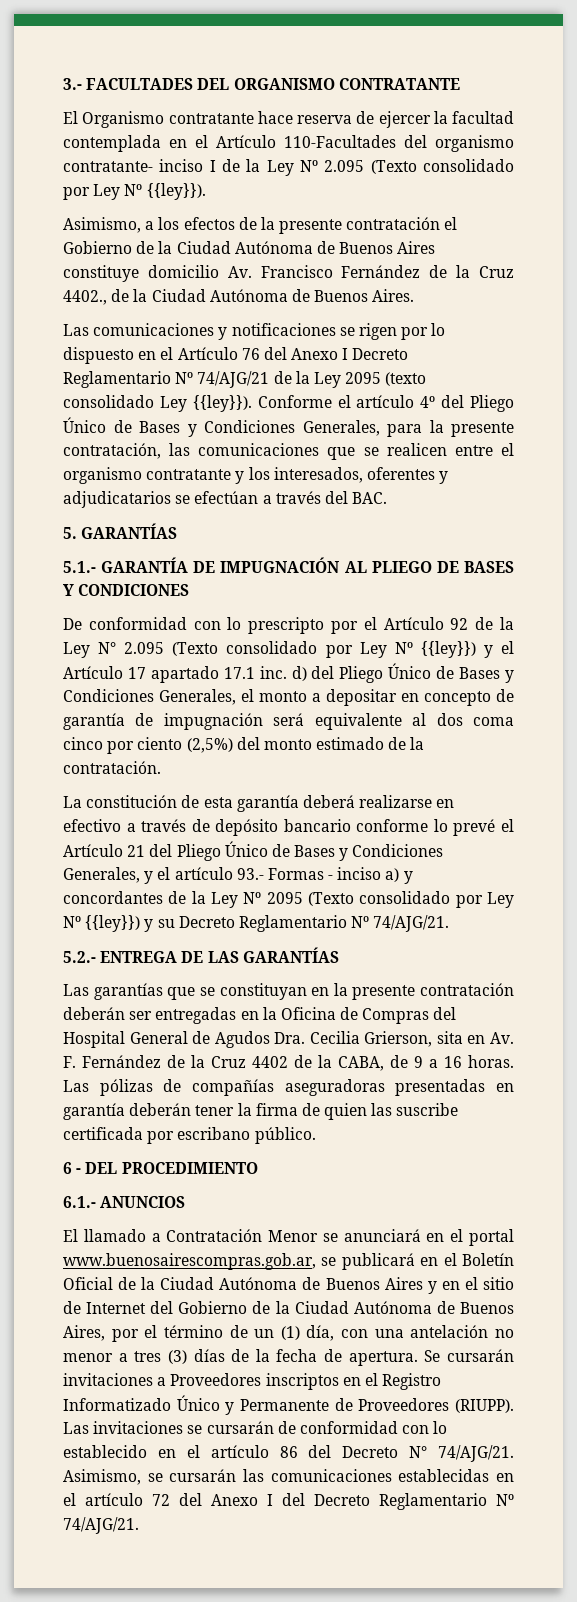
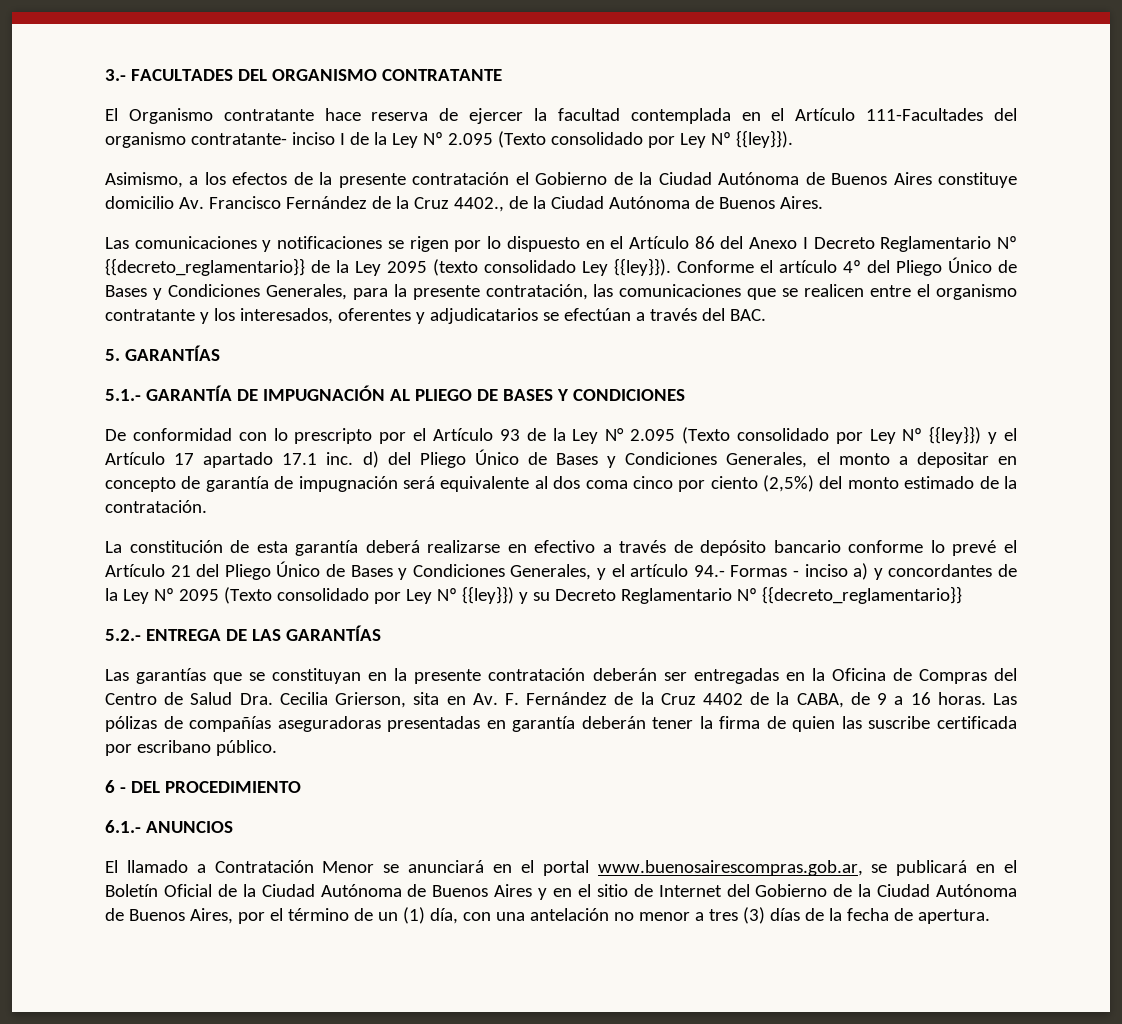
- El Organismo contratante hace reserva de ejercer la facultad contemplada en el Artículo 110-Facultades del organismo contratante- inciso I de la Ley Nº 2.095 (Texto consolidado por Ley Nº {{ley}}).
+ El Organismo contratante hace reserva de ejercer la facultad contemplada en el Artículo 111-Facultades del organismo contratante- inciso I de la Ley Nº 2.095 (Texto consolidado por Ley Nº {{ley}}).
- Las comunicaciones y notificaciones se rigen por lo dispuesto en el Artículo 76 del Anexo I Decreto Reglamentario Nº 74/AJG/21 de la Ley 2095 (texto consolidado Ley {{ley}}).
+ Las comunicaciones y notificaciones se rigen por lo dispuesto en el Artículo 86 del Anexo I Decreto Reglamentario Nº {{decreto_reglamentario}} de la Ley 2095 (texto consolidado Ley {{ley}}).
- De conformidad con lo prescripto por el Artículo 92 de la Ley N° 2.095 (Texto consolidado por Ley Nº {{ley}}) y el Artículo 17 apartado 17.1 inc. d) del Pliego Único de Bases y Condiciones Generales, el monto a depositar en concepto de garantía de impugnación será equivalente al dos coma cinco por ciento (2,5%) del monto estimado de la contratación.
+ De conformidad con lo prescripto por el Artículo 93 de la Ley N° 2.095 (Texto consolidado por Ley Nº {{ley}}) y el Artículo 17 apartado 17.1 inc. d) del Pliego Único de Bases y Condiciones Generales, el monto a depositar en concepto de garantía de impugnación será equivalente al dos coma cinco por ciento (2,5%) del monto estimado de la contratación.
- La constitución de esta garantía deberá realizarse en efectivo a través de depósito bancario conforme lo prevé el Artículo 21 del Pliego Único de Bases y Condiciones Generales, y el artículo 93.- Formas - inciso a) y concordantes de la Ley Nº 2095 (Texto consolidado por Ley Nº {{ley}}) y su Decreto Reglamentario Nº 74/AJG/21.
+ La constitución de esta garantía deberá realizarse en efectivo a través de depósito bancario conforme lo prevé el Artículo 21 del Pliego Único de Bases y Condiciones Generales, y el artículo 94.- Formas - inciso a) y concordantes de la Ley Nº 2095 (Texto consolidado por Ley Nº {{ley}}) y su Decreto Reglamentario Nº {{decreto_reglamentario}}
- Las garantías que se constituyan en la presente contratación deberán ser entregadas en la Oficina de Compras del Hospital General de Agudos Dra. Cecilia Grierson, sita en Av. F. Fernández de la Cruz 4402 de la CABA, de 9 a 16 horas.
+ Las garantías que se constituyan en la presente contratación deberán ser entregadas en la Oficina de Compras del Centro de Salud Dra. Cecilia Grierson, sita en Av. F. Fernández de la Cruz 4402 de la CABA, de 9 a 16 horas.
- Se cursarán invitaciones a Proveedores inscriptos en el Registro Informatizado Único y Permanente de Proveedores (RIUPP). Las invitaciones se cursarán de conformidad con lo establecido en el artículo 86 del Decreto N° 74/AJG/21. Asimismo, se cursarán las comunicaciones establecidas en el artículo 72 del Anexo I del Decreto Reglamentario Nº 74/AJG/21.

